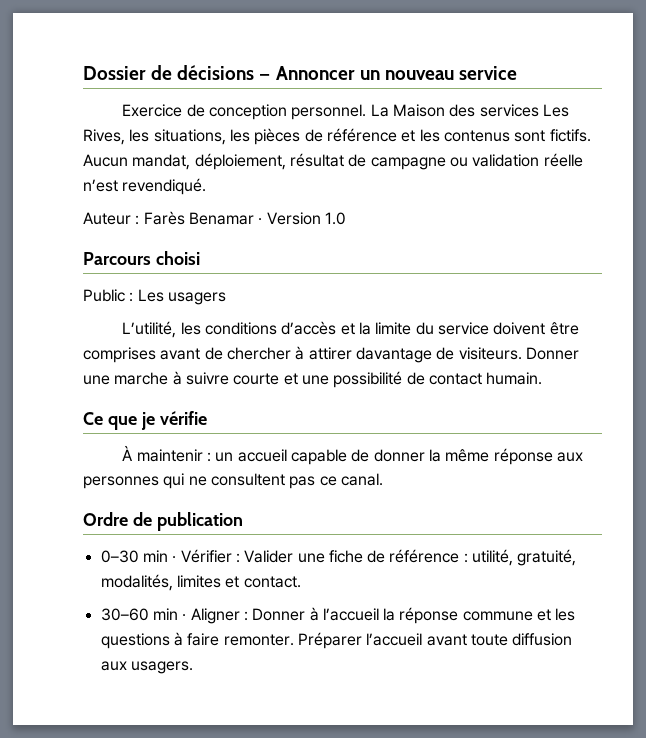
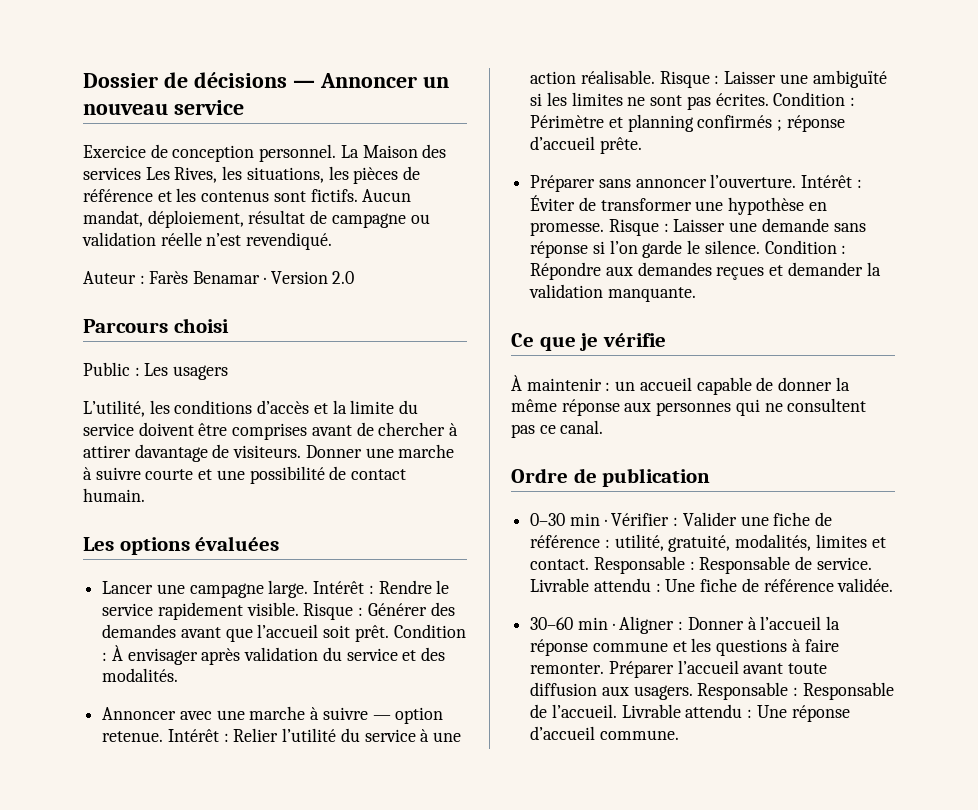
- Auteur : Farès Benamar · Version 1.0
+ Auteur : Farès Benamar · Version 2.0
+ Les options évaluées
+ Lancer une campagne large. Intérêt : Rendre le service rapidement visible. Risque : Générer des demandes avant que l’accueil soit prêt. Condition : À envisager après validation du service et des modalités.
+ Annoncer avec une marche à suivre — option retenue. Intérêt : Relier l’utilité du service à une action réalisable. Risque : Laisser une ambiguïté si les limites ne sont pas écrites. Condition : Périmètre et planning confirmés ; réponse d’accueil prête.
+ Préparer sans annoncer l’ouverture. Intérêt : Éviter de transformer une hypothèse en promesse. Risque : Laisser une demande sans réponse si l’on garde le silence. Condition : Répondre aux demandes reçues et demander la validation manquante.
+ Responsable : Responsable de service. Livrable attendu : Une fiche de référence validée.
+ Responsable : Responsable de l’accueil. Livrable attendu : Une réponse d’accueil commune.

